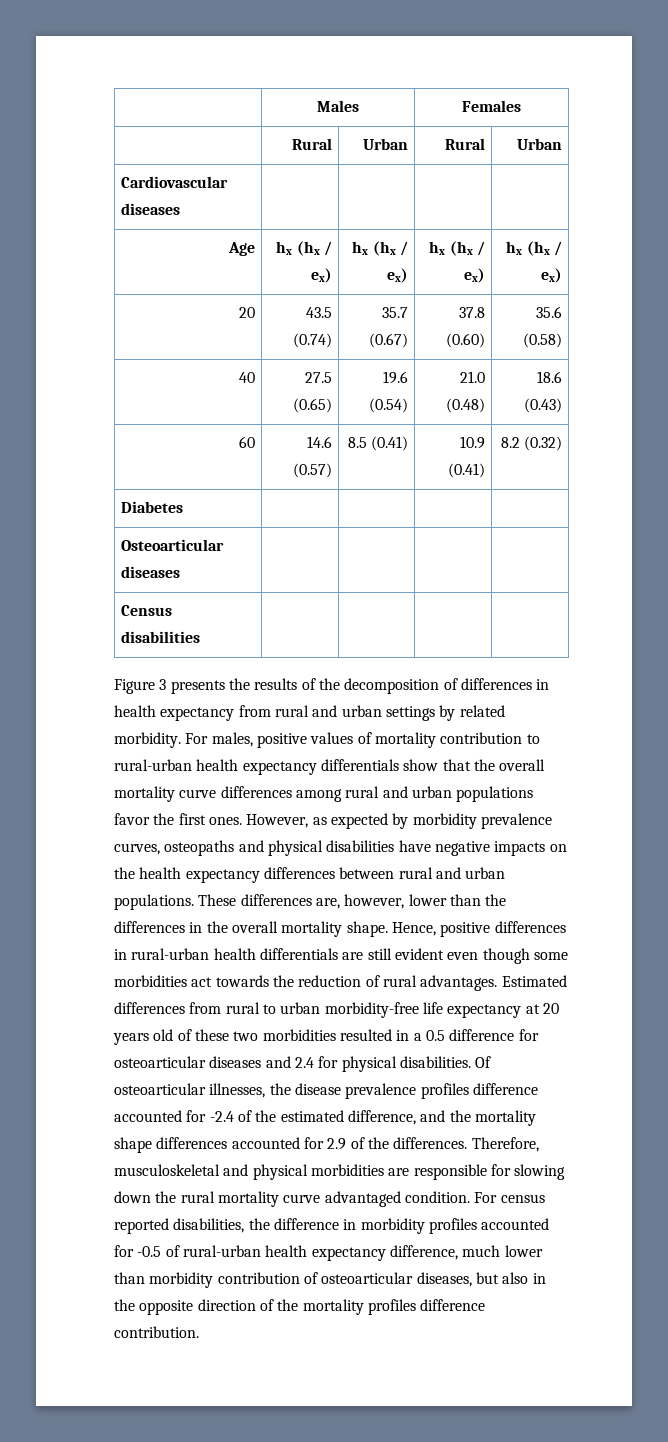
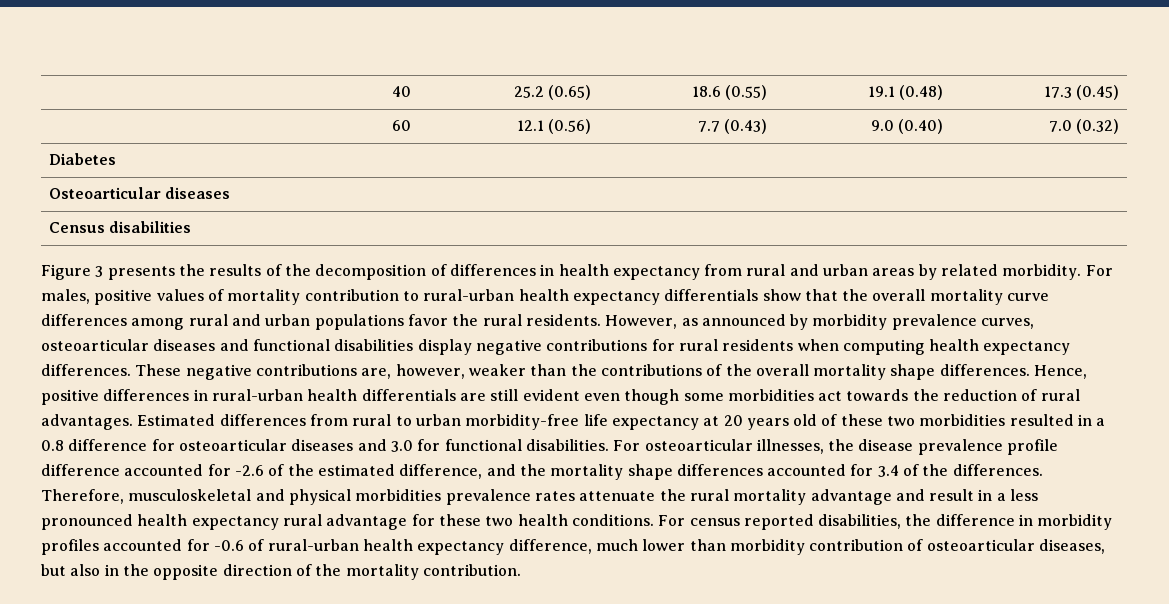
- | Males | Females
- | Rural | Urban | Rural | Urban
- Cardiovascular diseases | | | |
- Age | hx (hx / ex) | hx (hx / ex) | hx (hx / ex) | hx (hx / ex)
- 20 | 43.5 (0.74) | 35.7 (0.67) | 37.8 (0.60) | 35.6 (0.58)
- 40 | 27.5 (0.65) | 19.6 (0.54) | 21.0 (0.48) | 18.6 (0.43)
+ 40 | 25.2 (0.65) | 18.6 (0.55) | 19.1 (0.48) | 17.3 (0.45)
- 60 | 14.6 (0.57) | 8.5 (0.41) | 10.9 (0.41) | 8.2 (0.32)
+ 60 | 12.1 (0.56) | 7.7 (0.43) | 9.0 (0.40) | 7.0 (0.32)
- Figure 3 presents the results of the decomposition of differences in health expectancy from rural and urban settings by related morbidity.
+ Figure 3 presents the results of the decomposition of differences in health expectancy from rural and urban areas by related morbidity.
- For males, positive values of mortality contribution to rural-urban health expectancy differentials show that the overall mortality curve differences among rural and urban populations favor the first ones.
+ For males, positive values of mortality contribution to rural-urban health expectancy differentials show that the overall mortality curve differences among rural and urban populations favor the rural residents.
- However, as expected by morbidity prevalence curves, osteopaths and physical disabilities have negative impacts on the health expectancy differences between rural and urban populations. These differences are, however, lower than the differences in the overall mortality shape.
+ However, as announced by morbidity prevalence curves, osteoarticular diseases and functional disabilities display negative contributions for rural residents when computing health expectancy differences. These negative contributions are, however, weaker than the contributions of the overall mortality shape differences.
- Estimated differences from rural to urban morbidity-free life expectancy at 20 years old of these two morbidities resulted in a 0.5 difference for osteoarticular diseases and 2.4 for physical disabilities. Of osteoarticular illnesses, the disease prevalence profiles difference accounted for -2.4 of the estimated difference, and the mortality shape differences accounted for 2.9 of the differences.
+ Estimated differences from rural to urban morbidity-free life expectancy at 20 years old of these two morbidities resulted in a 0.8 difference for osteoarticular diseases and 3.0 for functional disabilities. For osteoarticular illnesses, the disease prevalence profile difference accounted for -2.6 of the estimated difference, and the mortality shape differences accounted for 3.4 of the differences.
- Therefore, musculoskeletal and physical morbidities are responsible for slowing down the rural mortality curve advantaged condition.
+ Therefore, musculoskeletal and physical morbidities prevalence rates attenuate the rural mortality advantage and result in a less pronounced health expectancy rural advantage for these two health conditions.
- For census reported disabilities, the difference in morbidity profiles accounted for -0.5 of rural-urban health expectancy difference, much lower than morbidity contribution of osteoarticular diseases, but also in the opposite direction of the mortality profiles difference contribution.
+ For census reported disabilities, the difference in morbidity profiles accounted for -0.6 of rural-urban health expectancy difference, much lower than morbidity contribution of osteoarticular diseases, but also in the opposite direction of the mortality contribution.

